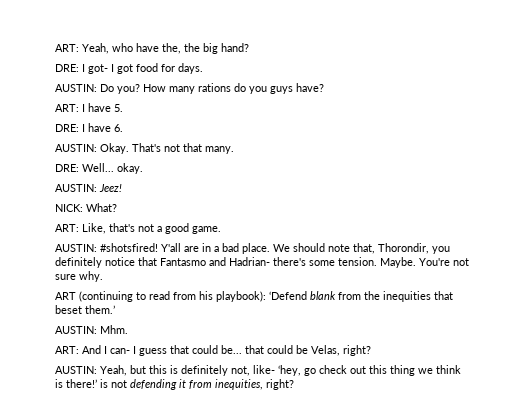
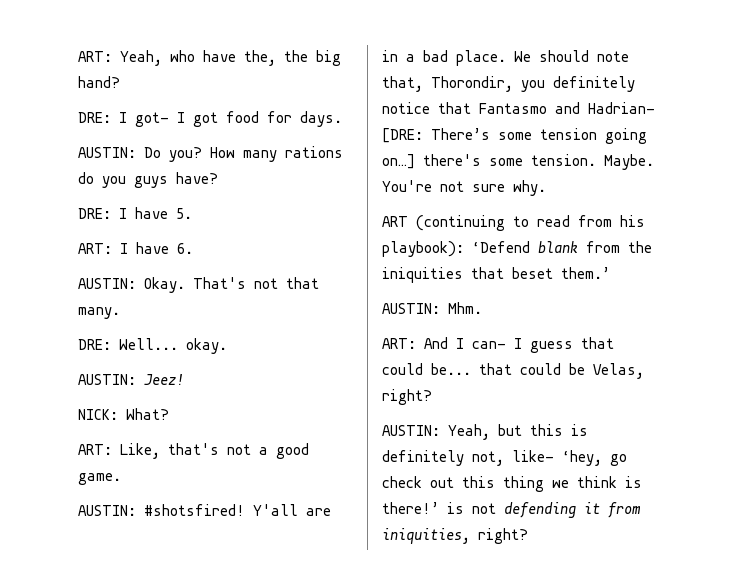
- ART: I have 5.
+ DRE: I have 5.
- DRE: I have 6.
+ ART: I have 6.
- We should note that, Thorondir, you definitely notice that Fantasmo and Hadrian- there's some tension.
+ We should note that, Thorondir, you definitely notice that Fantasmo and Hadrian- [DRE: There’s some tension going on…] there's some tension.
- ART (continuing to read from his playbook): ‘Defend blank from the inequities that beset them.’
+ ART (continuing to read from his playbook): ‘Defend blank from the iniquities that beset them.’
- AUSTIN: Yeah, but this is definitely not, like- ‘hey, go check out this thing we think is there!’ is not defending it from inequities, right?
+ AUSTIN: Yeah, but this is definitely not, like- ‘hey, go check out this thing we think is there!’ is not defending it from iniquities, right?

